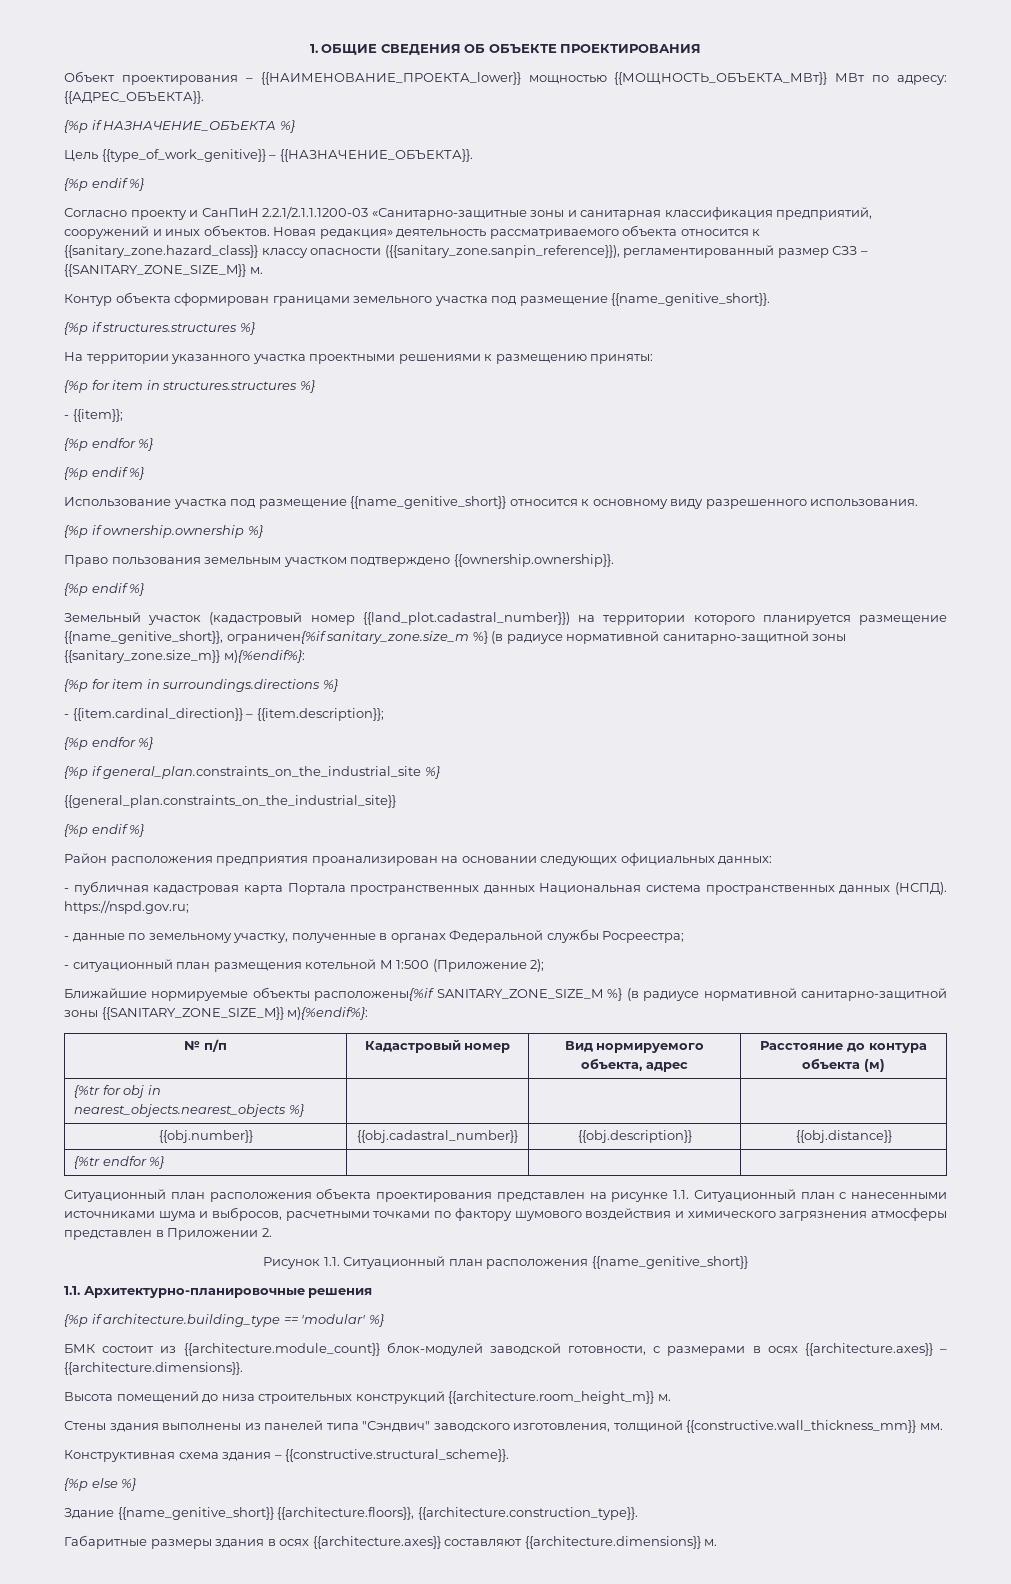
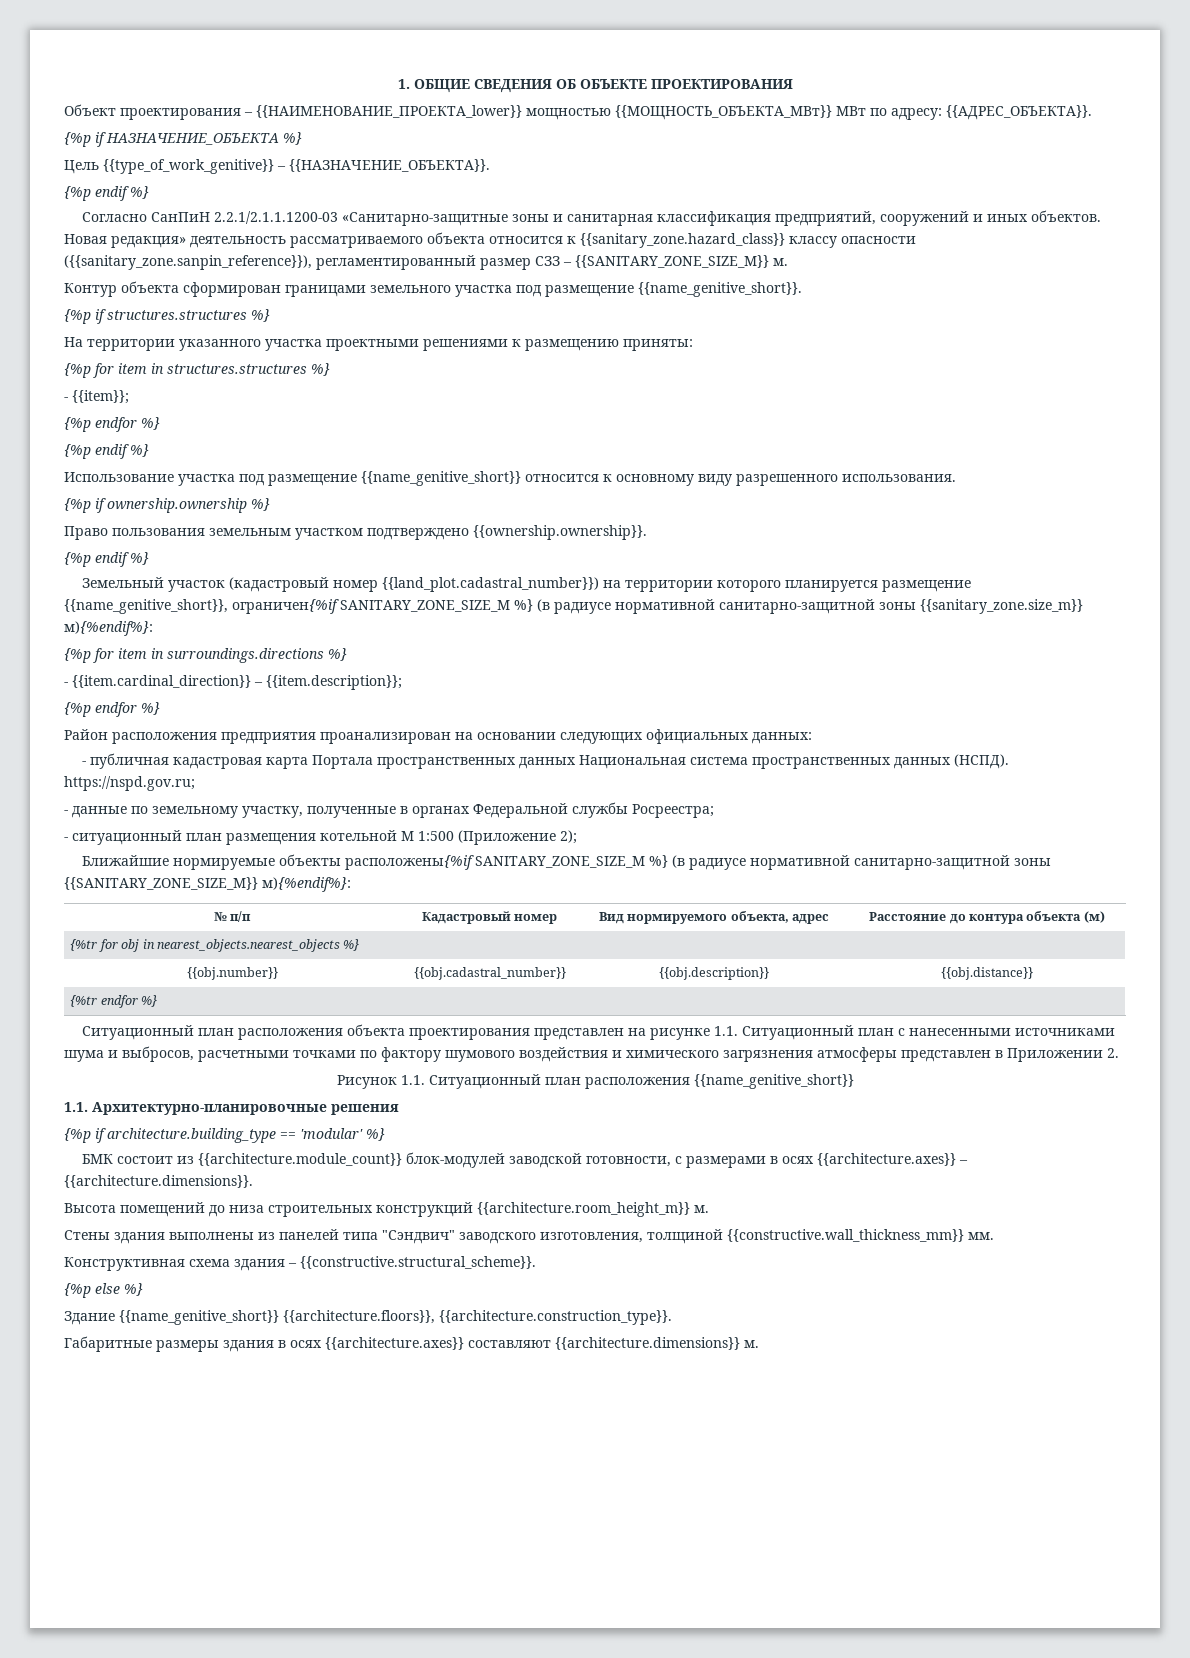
- Согласно проекту и СанПиН 2.2.1/2.1.1.1200-03 «Санитарно-защитные зоны и санитарная классификация предприятий, сооружений и иных объектов.
+ Согласно СанПиН 2.2.1/2.1.1.1200-03 «Санитарно-защитные зоны и санитарная классификация предприятий, сооружений и иных объектов.
- Земельный участок (кадастровый номер {{land_plot.cadastral_number}}) на территории которого планируется размещение {{name_genitive_short}}, ограничен{%if sanitary_zone.size_m %} (в радиусе нормативной санитарно-защитной зоны {{sanitary_zone.size_m}} м){%endif%}:
+ Земельный участок (кадастровый номер {{land_plot.cadastral_number}}) на территории которого планируется размещение {{name_genitive_short}}, ограничен{%if SANITARY_ZONE_SIZE_M %} (в радиусе нормативной санитарно-защитной зоны {{sanitary_zone.size_m}} м){%endif%}:
- {%p if general_plan.constraints_on_the_industrial_site %}
- {{general_plan.constraints_on_the_industrial_site}}
- {%p endif %}

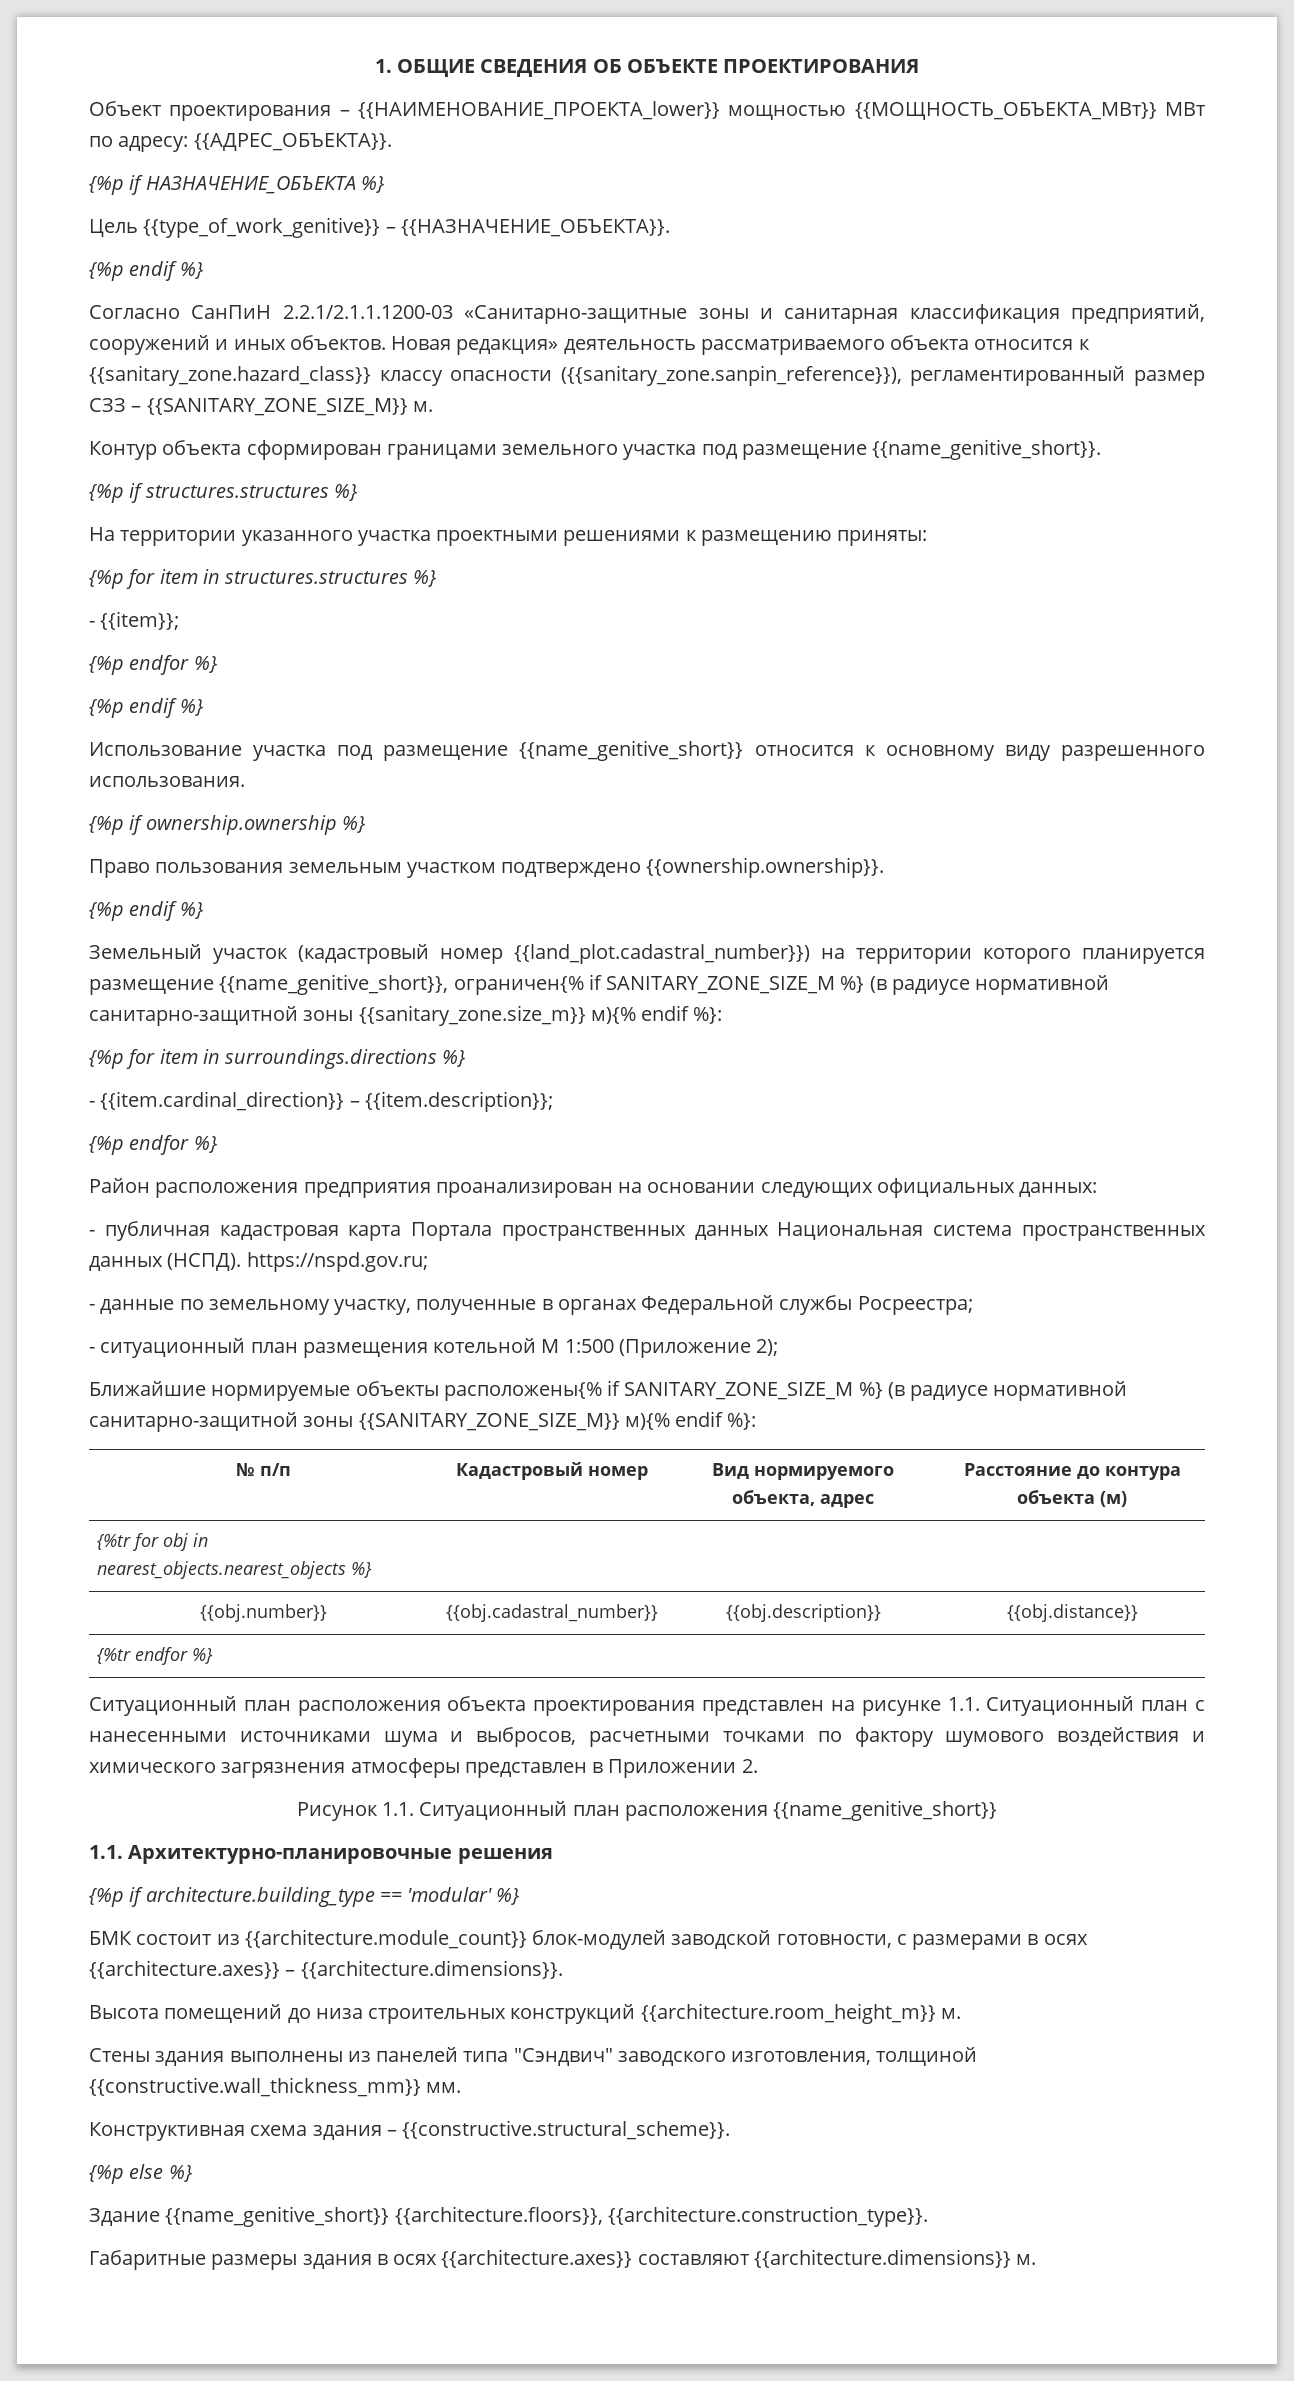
- Земельный участок (кадастровый номер {{land_plot.cadastral_number}}) на территории которого планируется размещение {{name_genitive_short}}, ограничен{%if SANITARY_ZONE_SIZE_M %} (в радиусе нормативной санитарно-защитной зоны {{sanitary_zone.size_m}} м){%endif%}:
+ Земельный участок (кадастровый номер {{land_plot.cadastral_number}}) на территории которого планируется размещение {{name_genitive_short}}, ограничен{% if SANITARY_ZONE_SIZE_M %} (в радиусе нормативной санитарно-защитной зоны {{sanitary_zone.size_m}} м){% endif %}:
- Ближайшие нормируемые объекты расположены{%if SANITARY_ZONE_SIZE_M %} (в радиусе нормативной санитарно-защитной зоны {{SANITARY_ZONE_SIZE_M}} м){%endif%}:
+ Ближайшие нормируемые объекты расположены{% if SANITARY_ZONE_SIZE_M %} (в радиусе нормативной санитарно-защитной зоны {{SANITARY_ZONE_SIZE_M}} м){% endif %}:

